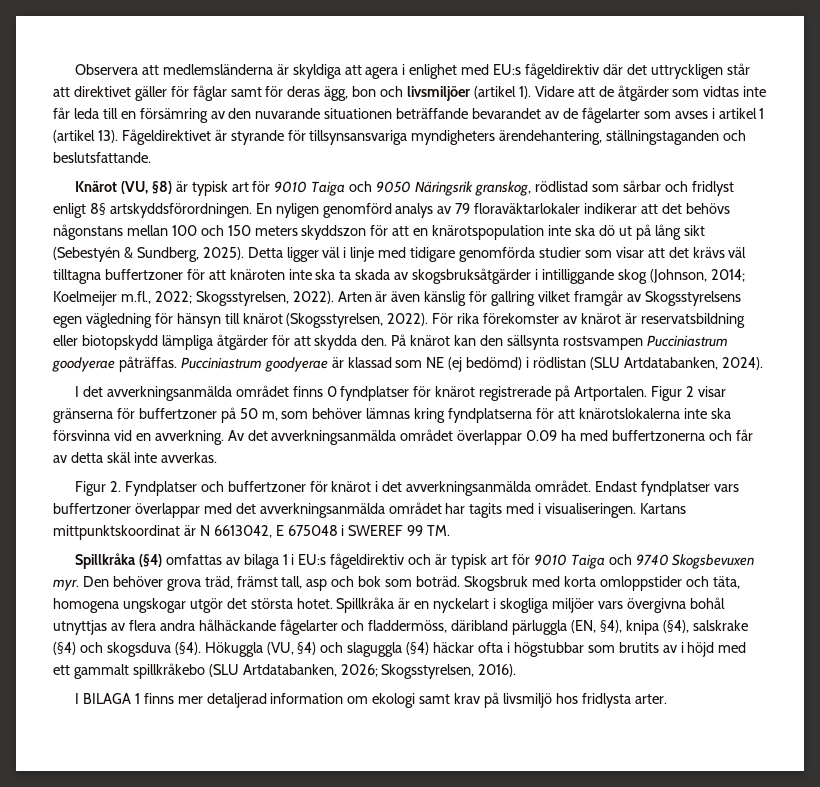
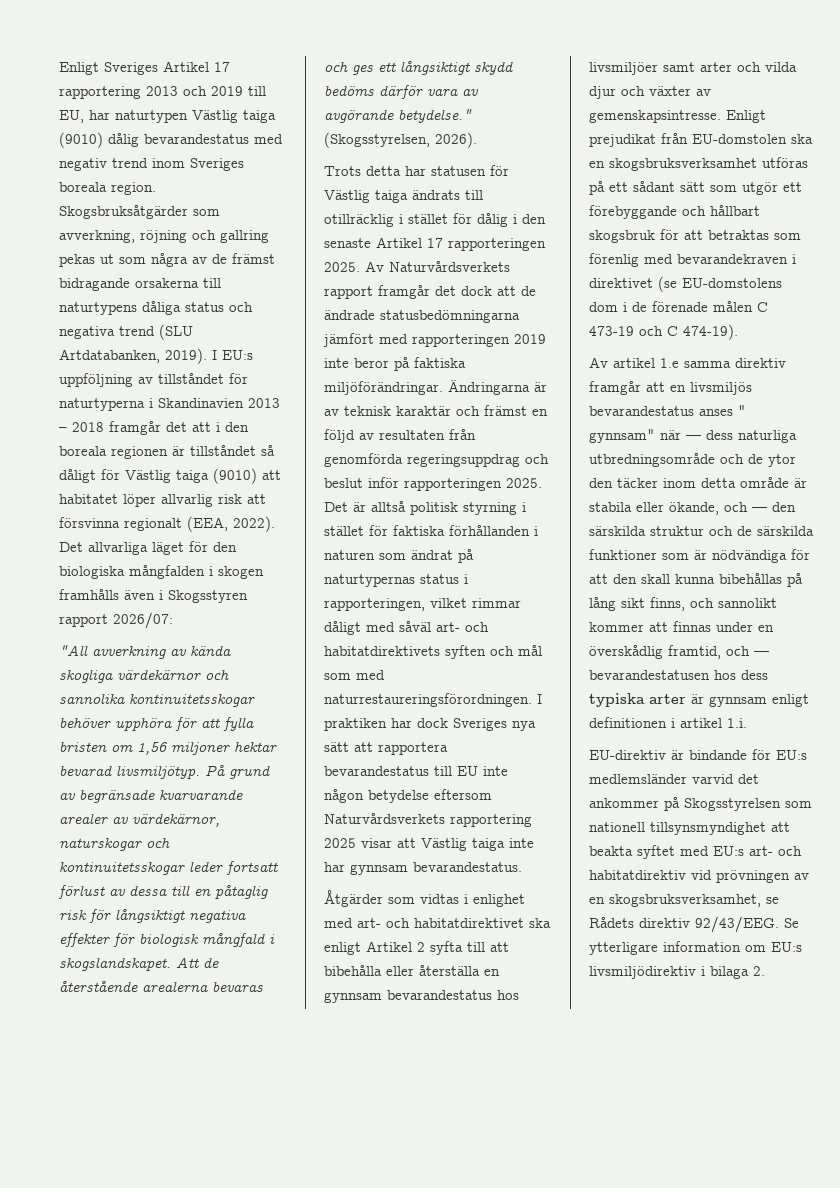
- Observera att medlemsländerna är skyldiga att agera i enlighet med EU:s fågeldirektiv där det uttryckligen står att direktivet gäller för fåglar samt för deras ägg, bon och livsmiljöer (artikel 1). Vidare att de åtgärder som vidtas inte får leda till en försämring av den nuvarande situationen beträffande bevarandet av de fågelarter som avses i artikel 1 (artikel 13). Fågeldirektivet är styrande för tillsynsansvariga myndigheters ärendehantering, ställningstaganden och beslutsfattande.
- Knärot (VU, §8) är typisk art för 9010 Taiga och 9050 Näringsrik granskog, rödlistad som sårbar och fridlyst enligt 8§ artskyddsförordningen. En nyligen genomförd analys av 79 floraväktarlokaler indikerar att det behövs någonstans mellan 100 och 150 meters skyddszon för att en knärotspopulation inte ska dö ut på lång sikt (Sebestyén & Sundberg, 2025). Detta ligger väl i linje med tidigare genomförda studier som visar att det krävs väl tilltagna buffertzoner för att knäroten inte ska ta skada av skogsbruksåtgärder i intilliggande skog (Johnson, 2014; Koelmeijer m.fl., 2022; Skogsstyrelsen, 2022). Arten är även känslig för gallring vilket framgår av Skogsstyrelsens egen vägledning för hänsyn till knärot (Skogsstyrelsen, 2022). För rika förekomster av knärot är reservatsbildning eller biotopskydd lämpliga åtgärder för att skydda den. På knärot kan den sällsynta rostsvampen Pucciniastrum goodyerae påträffas. Pucciniastrum goodyerae är klassad som NE (ej bedömd) i rödlistan (SLU Artdatabanken, 2024).
- I det avverkningsanmälda området finns 0 fyndplatser för knärot registrerade på Artportalen. Figur 2 visar gränserna för buffertzoner på 50 m, som behöver lämnas kring fyndplatserna för att knärotslokalerna inte ska försvinna vid en avverkning. Av det avverkningsanmälda området överlappar 0.09 ha med buffertzonerna och får av detta skäl inte avverkas.
- Figur 2. Fyndplatser och buffertzoner för knärot i det avverkningsanmälda området. Endast fyndplatser vars buffertzoner överlappar med det avverkningsanmälda området har tagits med i visualiseringen. Kartans mittpunktskoordinat är N 6613042, E 675048 i SWEREF 99 TM.
- Spillkråka (§4) omfattas av bilaga 1 i EU:s fågeldirektiv och är typisk art för 9010 Taiga och 9740 Skogsbevuxen myr. Den behöver grova träd, främst tall, asp och bok som boträd. Skogsbruk med korta omloppstider och täta, homogena ungskogar utgör det största hotet. Spillkråka är en nyckelart i skogliga miljöer vars övergivna bohål utnyttjas av flera andra hålhäckande fågelarter och fladdermöss, däribland pärluggla (EN, §4), knipa (§4), salskrake (§4) och skogsduva (§4). Hökuggla (VU, §4) och slaguggla (§4) häckar ofta i högstubbar som brutits av i höjd med ett gammalt spillkråkebo (SLU Artdatabanken, 2026; Skogsstyrelsen, 2016).
- I BILAGA 1 finns mer detaljerad information om ekologi samt krav på livsmiljö hos fridlysta arter.
+ Enligt Sveriges Artikel 17 rapportering 2013 och 2019 till EU, har naturtypen Västlig taiga (9010) dålig bevarandestatus med negativ trend inom Sveriges boreala region. Skogsbruksåtgärder som avverkning, röjning och gallring pekas ut som några av de främst bidragande orsakerna till naturtypens dåliga status och negativa trend (SLU Artdatabanken, 2019). I EU:s uppföljning av tillståndet för naturtyperna i Skandinavien 2013 – 2018 framgår det att i den boreala regionen är tillståndet så dåligt för Västlig taiga (9010) att habitatet löper allvarlig risk att försvinna regionalt (EEA, 2022). Det allvarliga läget för den biologiska mångfalden i skogen framhålls även i Skogsstyren rapport 2026/07:
+ "All avverkning av kända skogliga värdekärnor och sannolika kontinuitetsskogar behöver upphöra för att fylla bristen om 1,56 miljoner hektar bevarad livsmiljötyp. På grund av begränsade kvarvarande arealer av värdekärnor, naturskogar och kontinuitetsskogar leder fortsatt förlust av dessa till en påtaglig risk för långsiktigt negativa effekter för biologisk mångfald i skogslandskapet. Att de återstående arealerna bevaras och ges ett långsiktigt skydd bedöms därför vara av avgörande betydelse." (Skogsstyrelsen, 2026).
+ Trots detta har statusen för Västlig taiga ändrats till otillräcklig i stället för dålig i den senaste Artikel 17 rapporteringen 2025. Av Naturvårdsverkets rapport framgår det dock att de ändrade statusbedömningarna jämfört med rapporteringen 2019 inte beror på faktiska miljöförändringar. Ändringarna är av teknisk karaktär och främst en följd av resultaten från genomförda regeringsuppdrag och beslut inför rapporteringen 2025. Det är alltså politisk styrning i stället för faktiska förhållanden i naturen som ändrat på naturtypernas status i rapporteringen, vilket rimmar dåligt med såväl art- och habitatdirektivets syften och mål som med naturrestaureringsförordningen. I praktiken har dock Sveriges nya sätt att rapportera bevarandestatus till EU inte någon betydelse eftersom Naturvårdsverkets rapportering 2025 visar att Västlig taiga inte har gynnsam bevarandestatus.
+ Åtgärder som vidtas i enlighet med art- och habitatdirektivet ska enligt Artikel 2 syfta till att bibehålla eller återställa en gynnsam bevarandestatus hos livsmiljöer samt arter och vilda djur och växter av gemenskapsintresse. Enligt prejudikat från EU-domstolen ska en skogsbruksverksamhet utföras på ett sådant sätt som utgör ett förebyggande och hållbart skogsbruk för att betraktas som förenlig med bevarandekraven i direktivet (se EU-domstolens dom i de förenade målen C 473-19 och C 474-19).
+ Av artikel 1.e samma direktiv framgår att en livsmiljös bevarandestatus anses " gynnsam" när — dess naturliga utbredningsområde och de ytor den täcker inom detta område är stabila eller ökande, och — den särskilda struktur och de särskilda funktioner som är nödvändiga för att den skall kunna bibehållas på lång sikt finns, och sannolikt kommer att finnas under en överskådlig framtid, och — bevarandestatusen hos dess typiska arter är gynnsam enligt definitionen i artikel 1.i.
+ EU-direktiv är bindande för EU:s medlemsländer varvid det ankommer på Skogsstyrelsen som nationell tillsynsmyndighet att beakta syftet med EU:s art- och habitatdirektiv vid prövningen av en skogsbruksverksamhet, se Rådets direktiv 92/43/EEG. Se ytterligare information om EU:s livsmiljödirektiv i bilaga 2.

